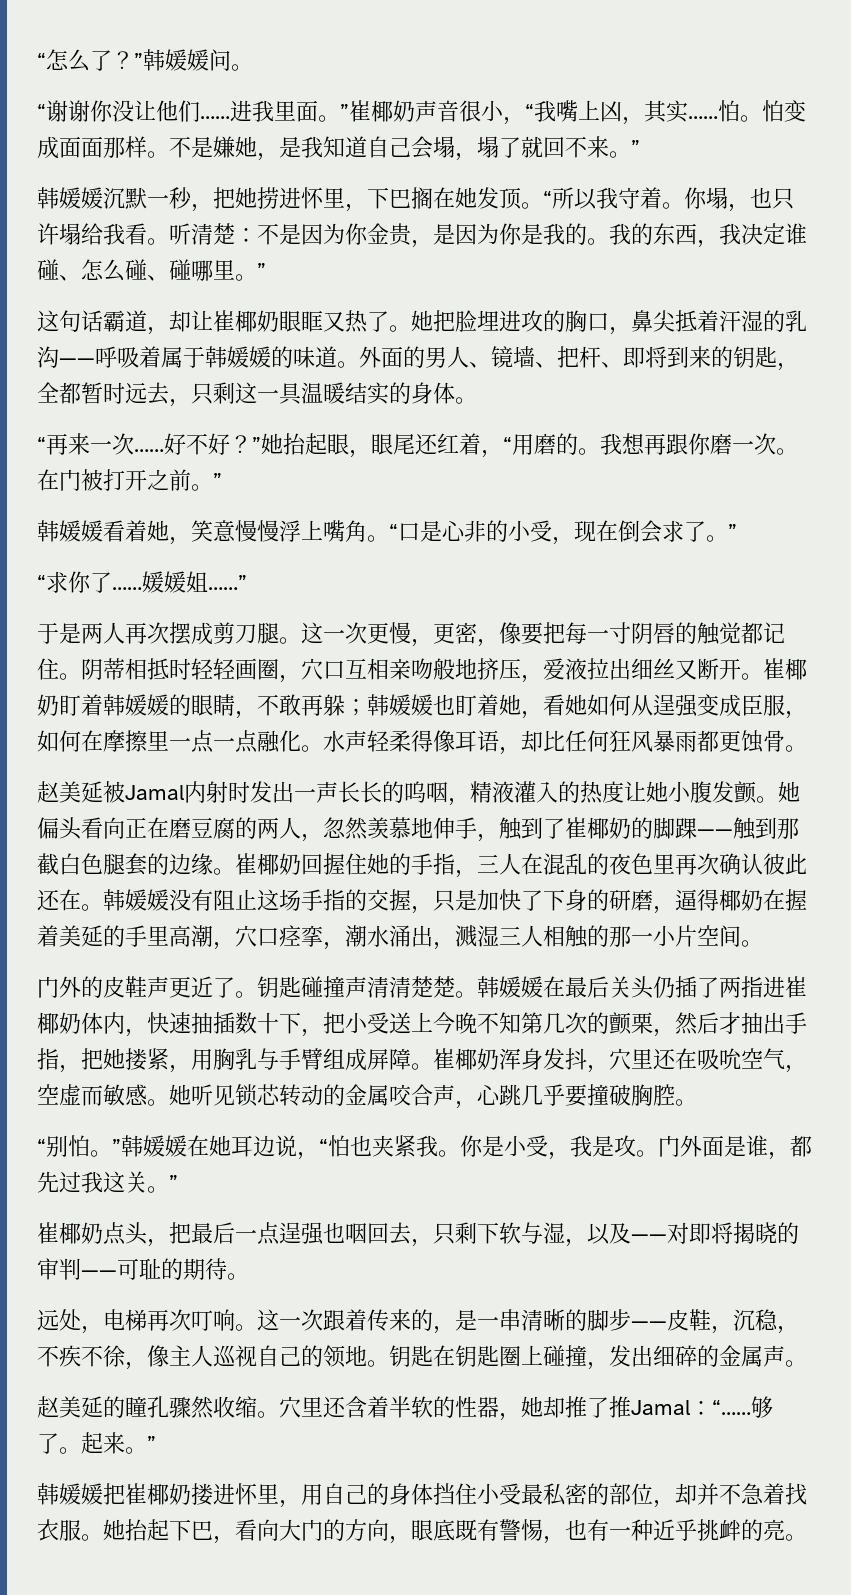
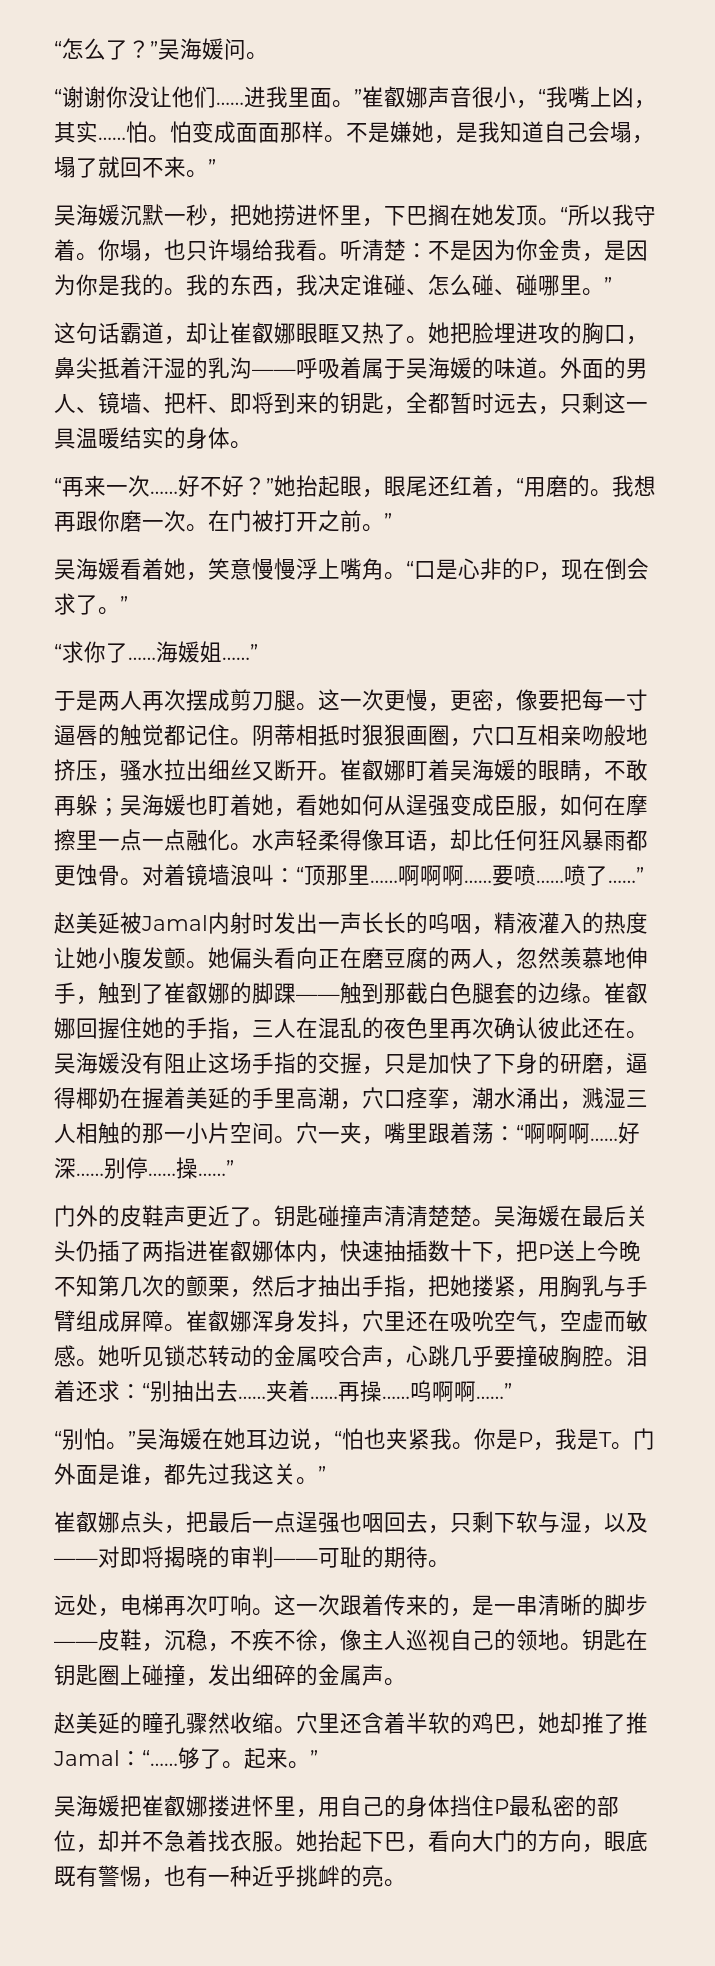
- “怎么了？”韩媛媛问。
+ “怎么了？”吴海媛问。
- 进我里面。”崔椰奶声音很小，“我嘴上凶，其实……
+ 进我里面。”崔叡娜声音很小，“我嘴上凶，其实……
- 韩媛媛沉默一秒，把她捞进怀里，下巴搁在她发顶。
+ 吴海媛沉默一秒，把她捞进怀里，下巴搁在她发顶。
- 这句话霸道，却让崔椰奶眼眶又热了。
+ 这句话霸道，却让崔叡娜眼眶又热了。
- 她把脸埋进攻的胸口，鼻尖抵着汗湿的乳沟——呼吸着属于韩媛媛的味道。
+ 她把脸埋进攻的胸口，鼻尖抵着汗湿的乳沟——呼吸着属于吴海媛的味道。
- 韩媛媛看着她，笑意慢慢浮上嘴角。
+ 吴海媛看着她，笑意慢慢浮上嘴角。
- “口是心非的小受，现在倒会求了。”
+ “口是心非的P，现在倒会求了。”
- 媛媛姐……”
+ 海媛姐……”
- 这一次更慢，更密，像要把每一寸阴唇的触觉都记住。
+ 这一次更慢，更密，像要把每一寸逼唇的触觉都记住。
- 阴蒂相抵时轻轻画圈，穴口互相亲吻般地挤压，爱液拉出细丝又断开。
+ 阴蒂相抵时狠狠画圈，穴口互相亲吻般地挤压，骚水拉出细丝又断开。
- 崔椰奶盯着韩媛媛的眼睛，不敢再躲；韩媛媛也盯着她，看她如何从逞强变成臣服，如何在摩擦里一点一点融化。
+ 崔叡娜盯着吴海媛的眼睛，不敢再躲；吴海媛也盯着她，看她如何从逞强变成臣服，如何在摩擦里一点一点融化。
+ 对着镜墙浪叫：“顶那里……啊啊啊……要喷……喷了……”
- 她偏头看向正在磨豆腐的两人，忽然羡慕地伸手，触到了崔椰奶的脚踝——触到那截白色腿套的边缘。
+ 她偏头看向正在磨豆腐的两人，忽然羡慕地伸手，触到了崔叡娜的脚踝——触到那截白色腿套的边缘。
- 崔椰奶回握住她的手指，三人在混乱的夜色里再次确认彼此还在。
+ 崔叡娜回握住她的手指，三人在混乱的夜色里再次确认彼此还在。
- 韩媛媛没有阻止这场手指的交握，只是加快了下身的研磨，逼得椰奶在握着美延的手里高潮，穴口痉挛，潮水涌出，溅湿三人相触的那一小片空间。
+ 吴海媛没有阻止这场手指的交握，只是加快了下身的研磨，逼得椰奶在握着美延的手里高潮，穴口痉挛，潮水涌出，溅湿三人相触的那一小片空间。穴一夹，嘴里跟着荡：“啊啊啊……好深……别停……操……”
- 韩媛媛在最后关头仍插了两指进崔椰奶体内，快速抽插数十下，把小受送上今晚不知第几次的颤栗，然后才抽出手指，把她搂紧，用胸乳与手臂组成屏障。
+ 吴海媛在最后关头仍插了两指进崔叡娜体内，快速抽插数十下，把P送上今晚不知第几次的颤栗，然后才抽出手指，把她搂紧，用胸乳与手臂组成屏障。
- 崔椰奶浑身发抖，穴里还在吸吮空气，空虚而敏感。
+ 崔叡娜浑身发抖，穴里还在吸吮空气，空虚而敏感。
+ 泪着还求：“别抽出去……夹着……再操……呜啊啊……”
- “别怕。”韩媛媛在她耳边说，“怕也夹紧我。
+ “别怕。”吴海媛在她耳边说，“怕也夹紧我。
- 你是小受，我是攻。
+ 你是P，我是T。
- 崔椰奶点头，把最后一点逞强也咽回去，只剩下软与湿，以及——对即将揭晓的审判——可耻的期待。
+ 崔叡娜点头，把最后一点逞强也咽回去，只剩下软与湿，以及——对即将揭晓的审判——可耻的期待。
- 穴里还含着半软的性器，她却推了推Jamal：“……
+ 穴里还含着半软的鸡巴，她却推了推Jamal：“……
- 韩媛媛把崔椰奶搂进怀里，用自己的身体挡住小受最私密的部位，却并不急着找衣服。
+ 吴海媛把崔叡娜搂进怀里，用自己的身体挡住P最私密的部位，却并不急着找衣服。

